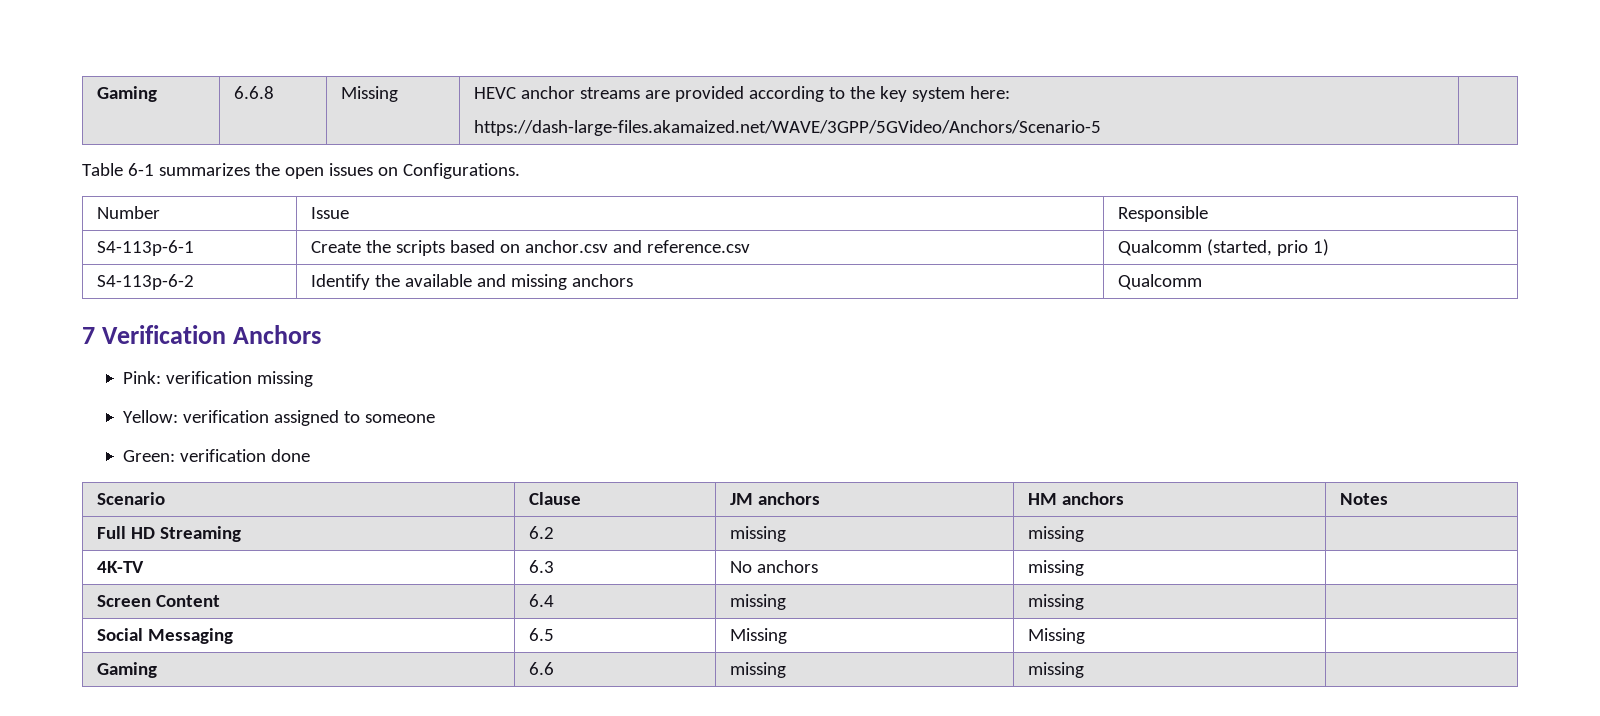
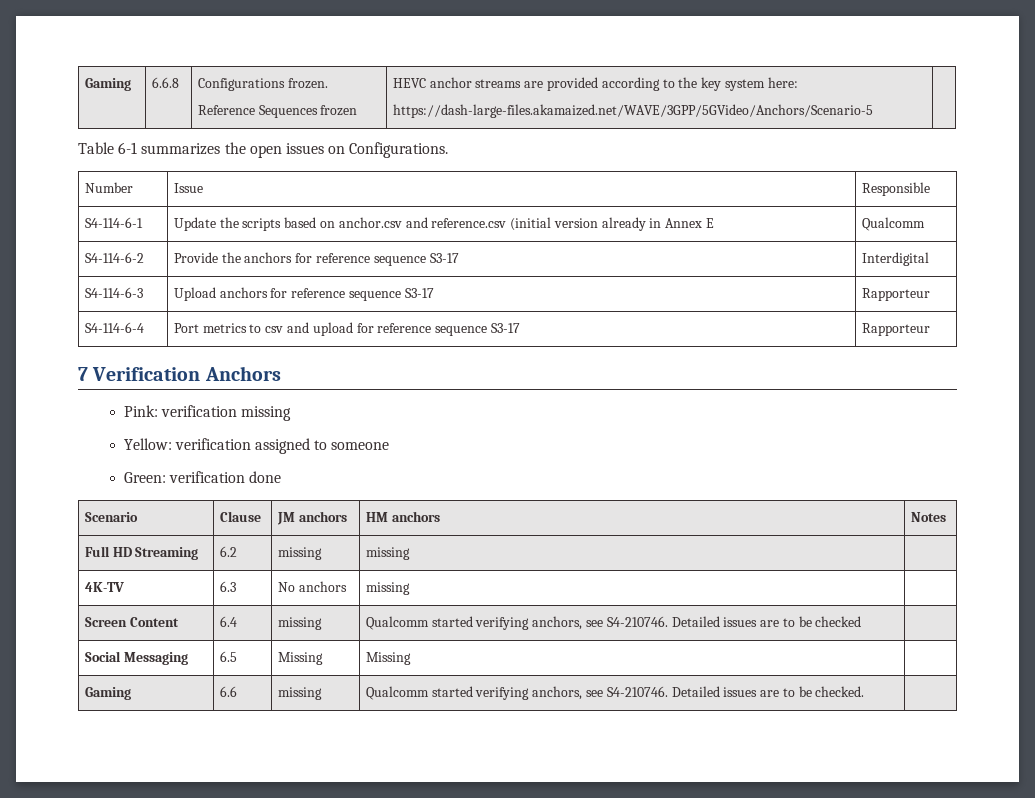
- Gaming | 6.6.8 | Missing | HEVC anchor streams are provided according to the key system here:
+ Gaming | 6.6.8 | Configurations frozen.
+ Reference Sequences frozen | HEVC anchor streams are provided according to the key system here:
- S4-113p-6-1 | Create the scripts based on anchor.csv and reference.csv | Qualcomm (started, prio 1)
- S4-113p-6-2 | Identify the available and missing anchors | Qualcomm
+ S4-114-6-1 | Update the scripts based on anchor.csv and reference.csv (initial version already in Annex E | Qualcomm
+ S4-114-6-2 | Provide the anchors for reference sequence S3-17 | Interdigital
+ S4-114-6-3 | Upload anchors for reference sequence S3-17 | Rapporteur
+ S4-114-6-4 | Port metrics to csv and upload for reference sequence S3-17 | Rapporteur
- Screen Content | 6.4 | missing | missing |
+ Screen Content | 6.4 | missing | Qualcomm started verifying anchors, see S4-210746. Detailed issues are to be checked |
- Gaming | 6.6 | missing | missing |
+ Gaming | 6.6 | missing | Qualcomm started verifying anchors, see S4-210746. Detailed issues are to be checked. |

